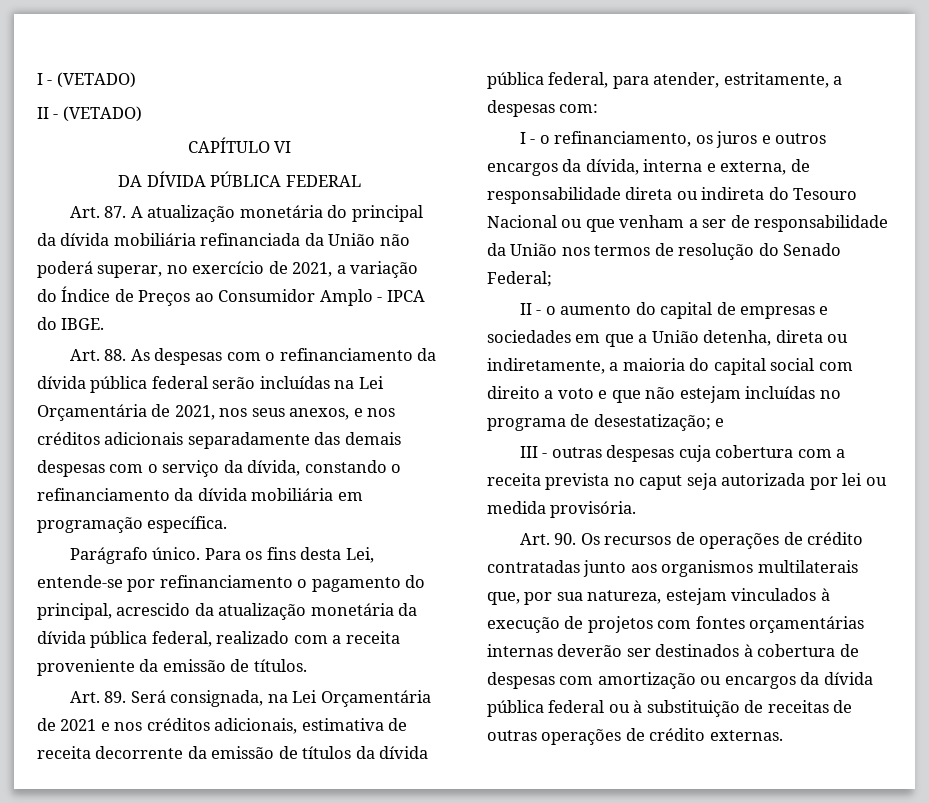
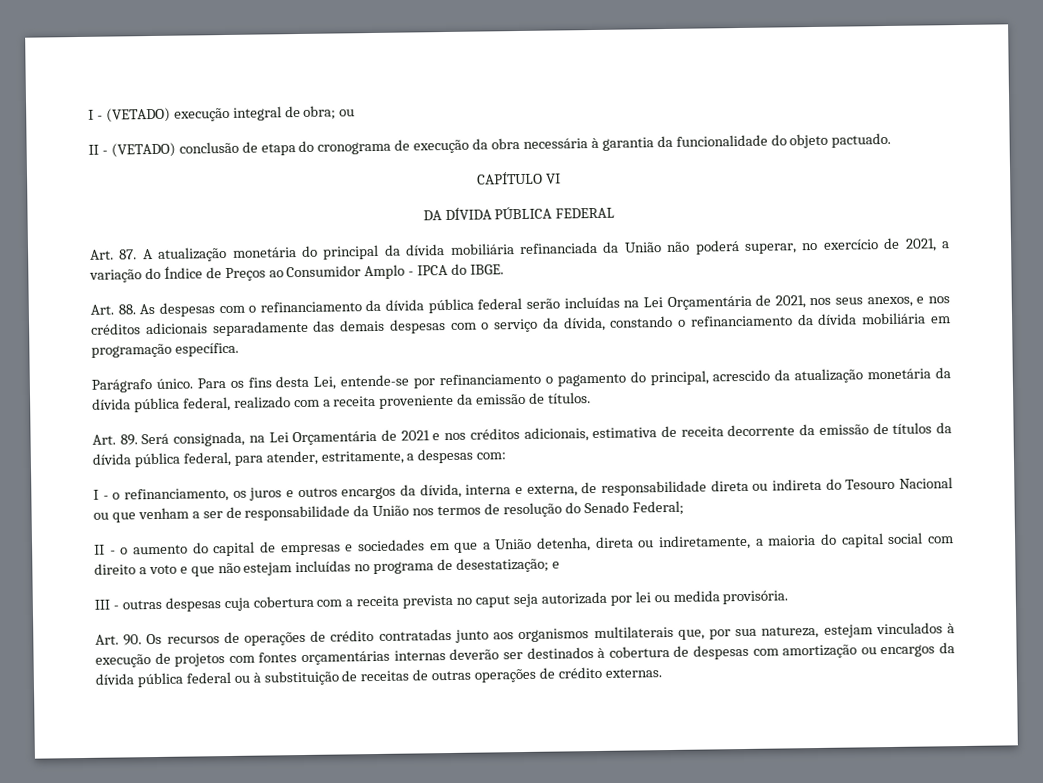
- I - (VETADO)
- II - (VETADO)
+ I - (VETADO) execução integral de obra; ou
+ II - (VETADO) conclusão de etapa do cronograma de execução da obra necessária à garantia da funcionalidade do objeto pactuado.

